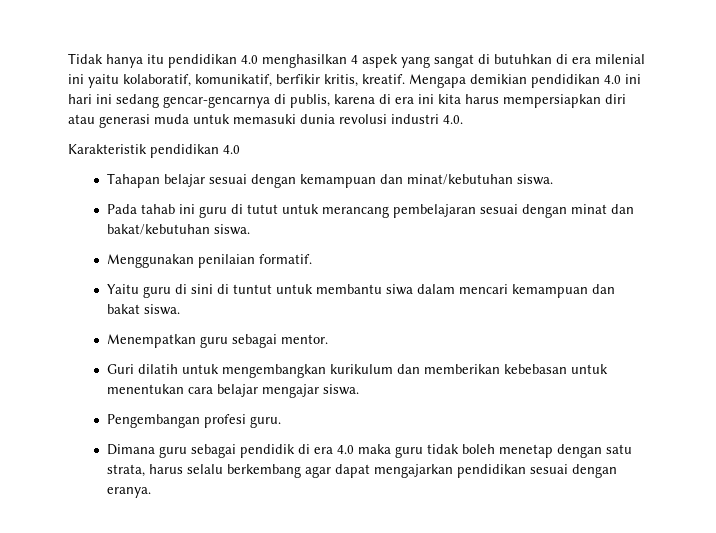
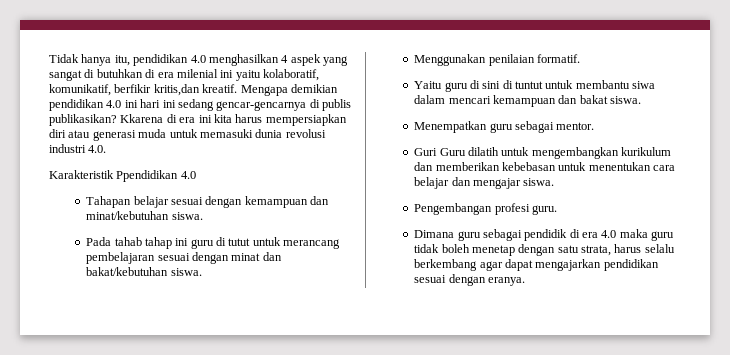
- Tidak hanya itu pendidikan 4.0 menghasilkan 4 aspek yang sangat di butuhkan di era milenial ini yaitu kolaboratif, komunikatif, berfikir kritis, kreatif.
+ Tidak hanya itu, pendidikan 4.0 menghasilkan 4 aspek yang sangat di butuhkan di era milenial ini yaitu kolaboratif, komunikatif, berfikir kritis,dan kreatif.
- Mengapa demikian pendidikan 4.0 ini hari ini sedang gencar-gencarnya di publis, karena di era ini kita harus mempersiapkan diri atau generasi muda untuk memasuki dunia revolusi industri 4.0.
+ Mengapa demikian pendidikan 4.0 ini hari ini sedang gencar-gencarnya di publis publikasikan? Kkarena di era ini kita harus mempersiapkan diri atau generasi muda untuk memasuki dunia revolusi industri 4.0.
- Karakteristik pendidikan 4.0
+ Karakteristik Ppendidikan 4.0
- Pada tahab ini guru di tutut untuk merancang pembelajaran sesuai dengan minat dan bakat/kebutuhan siswa.
+ Pada tahab tahap ini guru di tutut untuk merancang pembelajaran sesuai dengan minat dan bakat/kebutuhan siswa.
- Guri dilatih untuk mengembangkan kurikulum dan memberikan kebebasan untuk menentukan cara belajar mengajar siswa.
+ Guri Guru dilatih untuk mengembangkan kurikulum dan memberikan kebebasan untuk menentukan cara belajar dan mengajar siswa.

